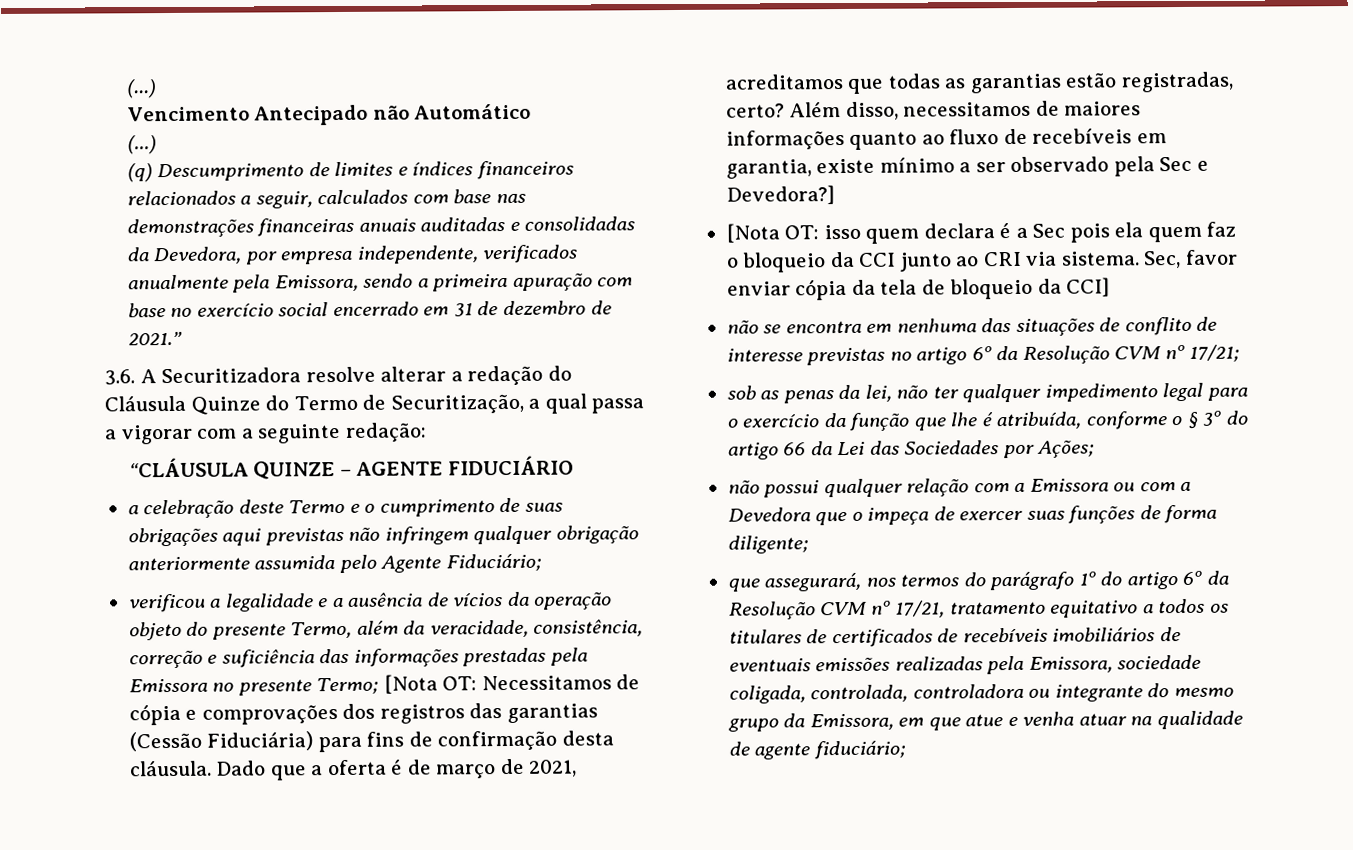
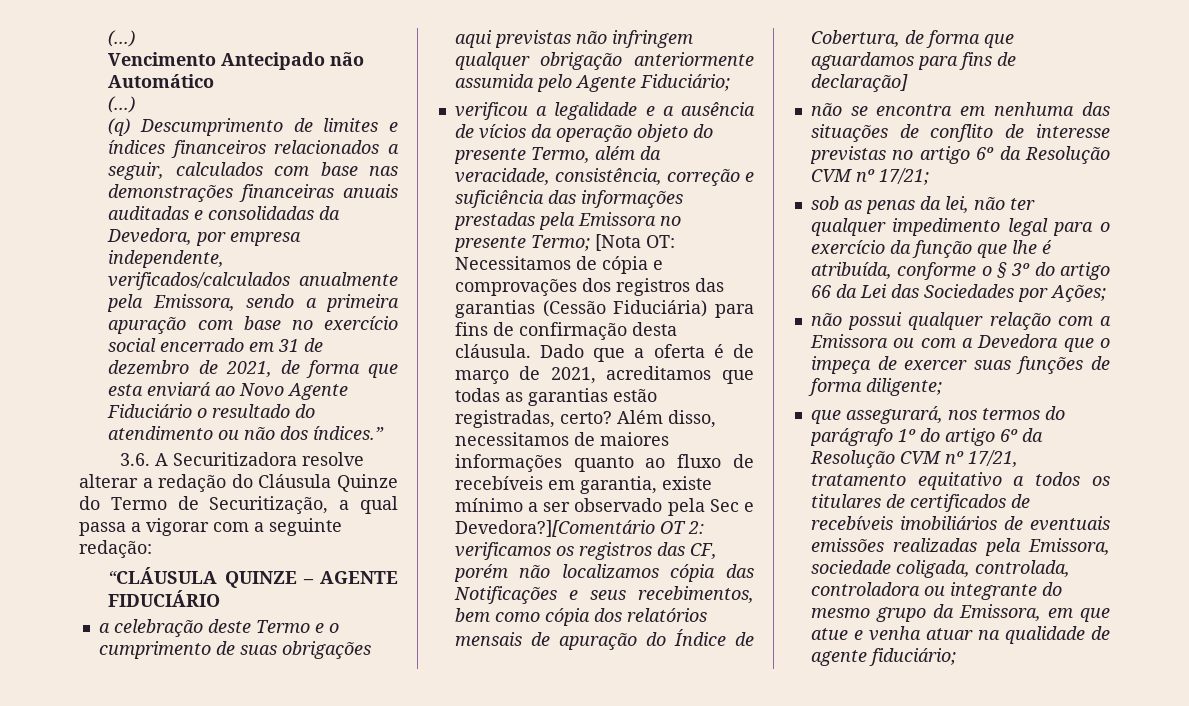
- (q) Descumprimento de limites e índices financeiros relacionados a seguir, calculados com base nas demonstrações financeiras anuais auditadas e consolidadas da Devedora, por empresa independente, verificados anualmente pela Emissora, sendo a primeira apuração com base no exercício social encerrado em 31 de dezembro de 2021.”
+ (q) Descumprimento de limites e índices financeiros relacionados a seguir, calculados com base nas demonstrações financeiras anuais auditadas e consolidadas da Devedora, por empresa independente, verificados/calculados anualmente pela Emissora, sendo a primeira apuração com base no exercício social encerrado em 31 de dezembro de 2021, de forma que esta enviará ao Novo Agente Fiduciário o resultado do atendimento ou não dos índices.”
- Além disso, necessitamos de maiores informações quanto ao fluxo de recebíveis em garantia, existe mínimo a ser observado pela Sec e Devedora?]
- [Nota OT: isso quem declara é a Sec pois ela quem faz o bloqueio da CCI junto ao CRI via sistema. Sec, favor enviar cópia da tela de bloqueio da CCI]
+ Além disso, necessitamos de maiores informações quanto ao fluxo de recebíveis em garantia, existe mínimo a ser observado pela Sec e Devedora?][Comentário OT 2: verificamos os registros das CF, porém não localizamos cópia das Notificações e seus recebimentos, bem como cópia dos relatórios mensais de apuração do Índice de Cobertura, de forma que aguardamos para fins de declaração]

